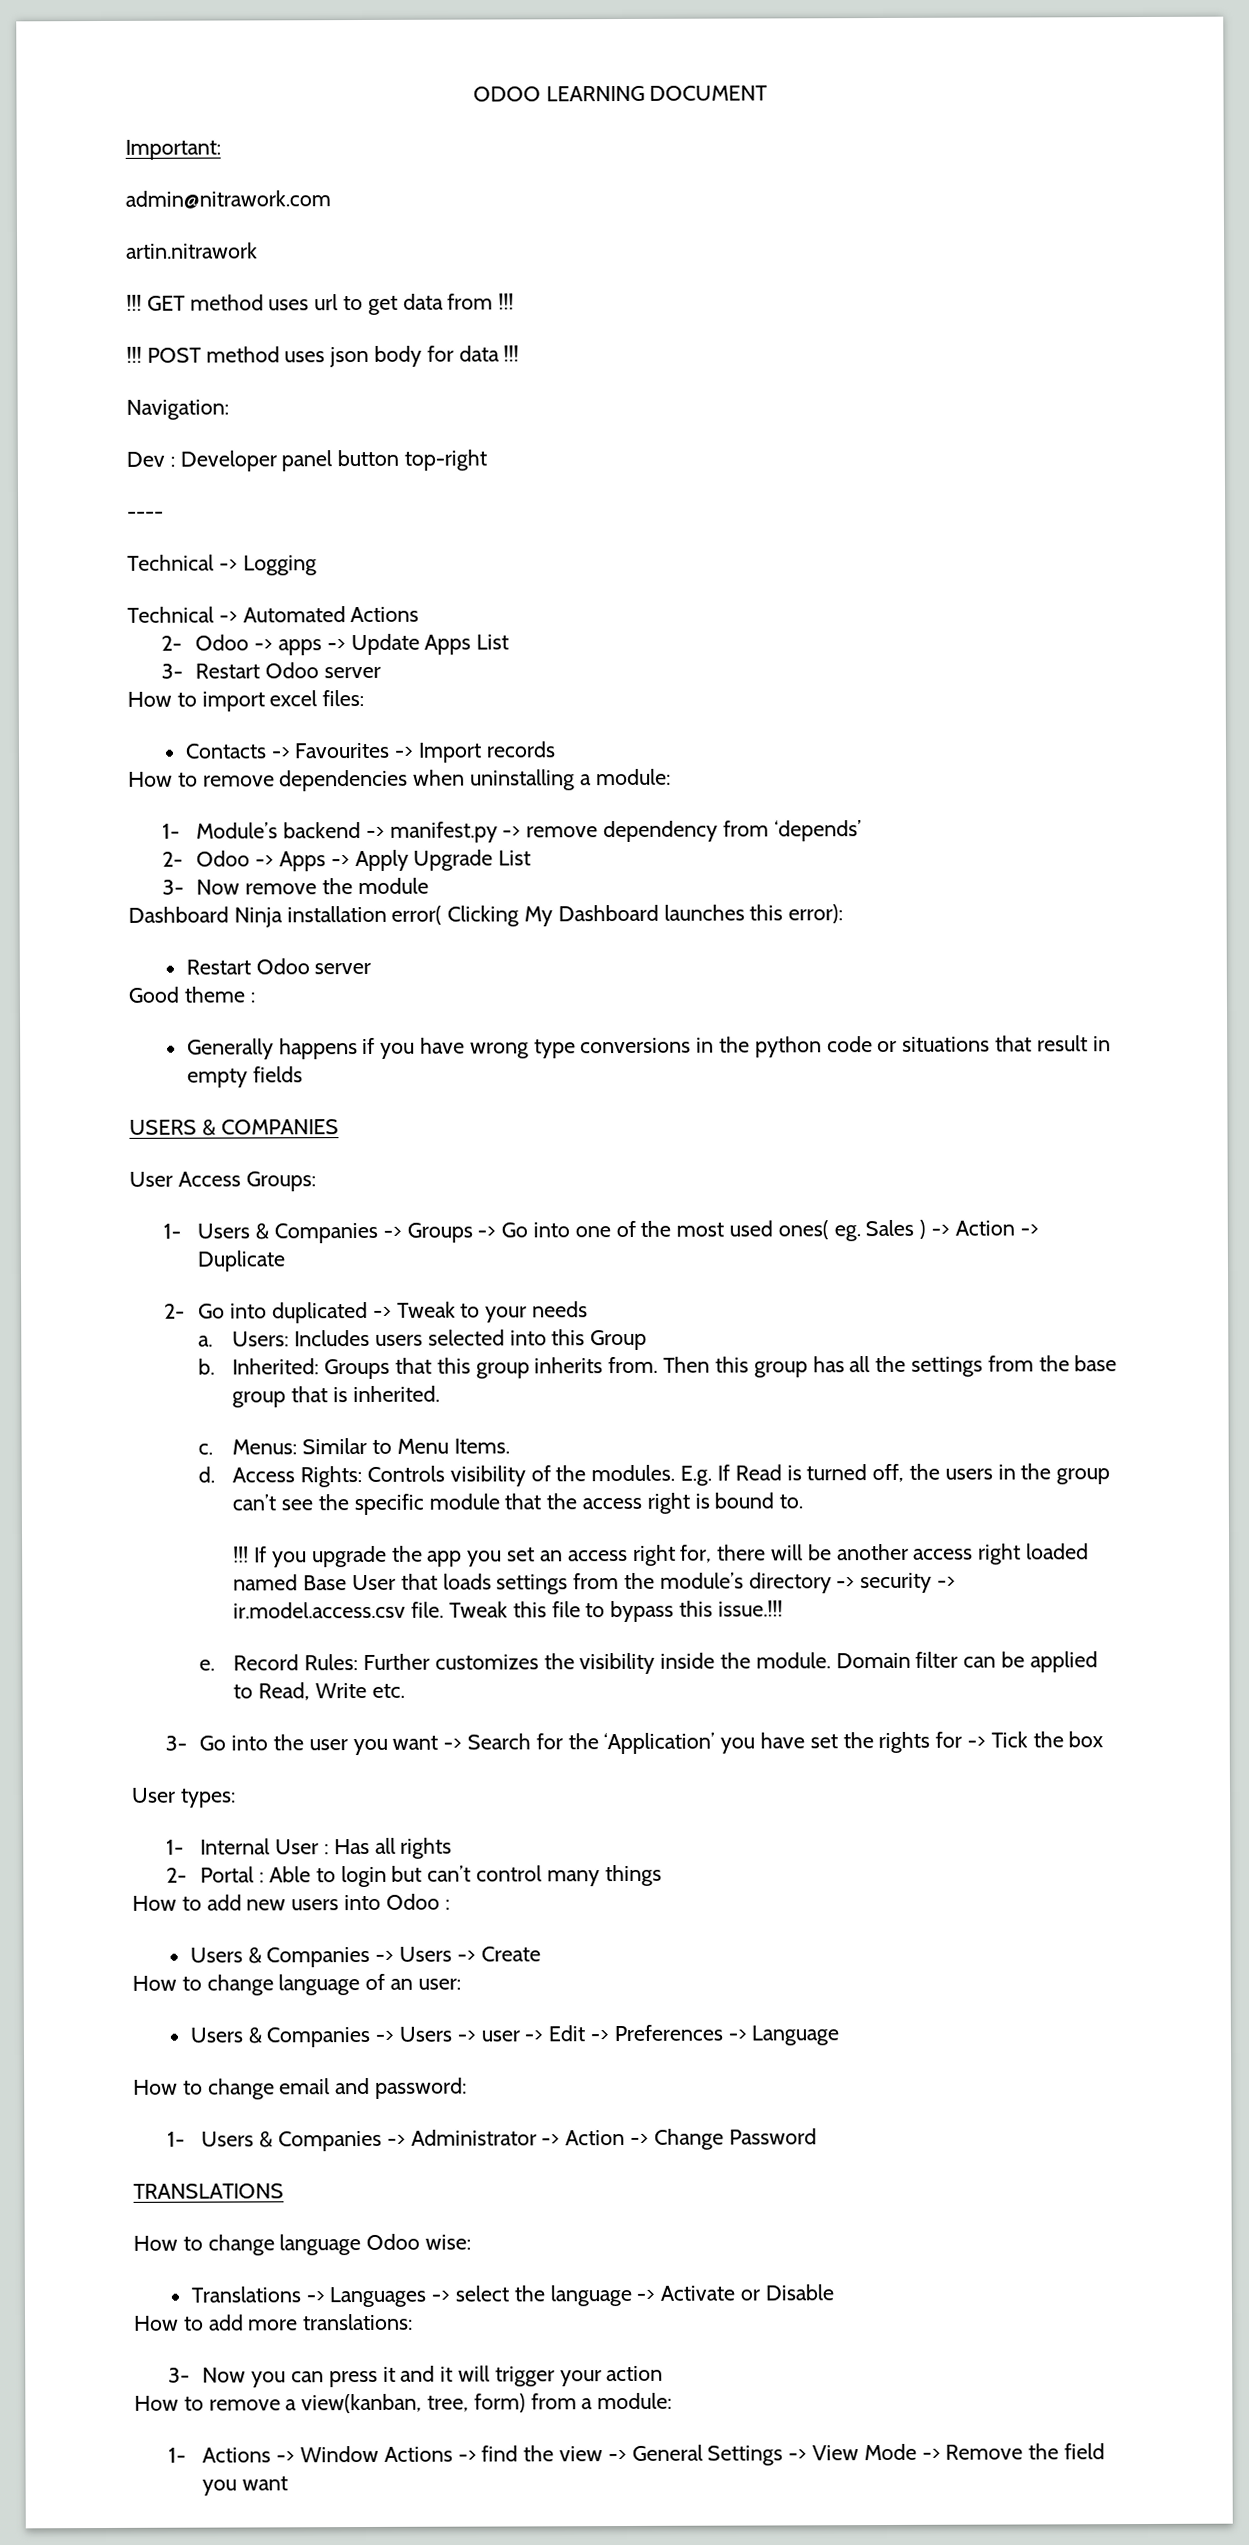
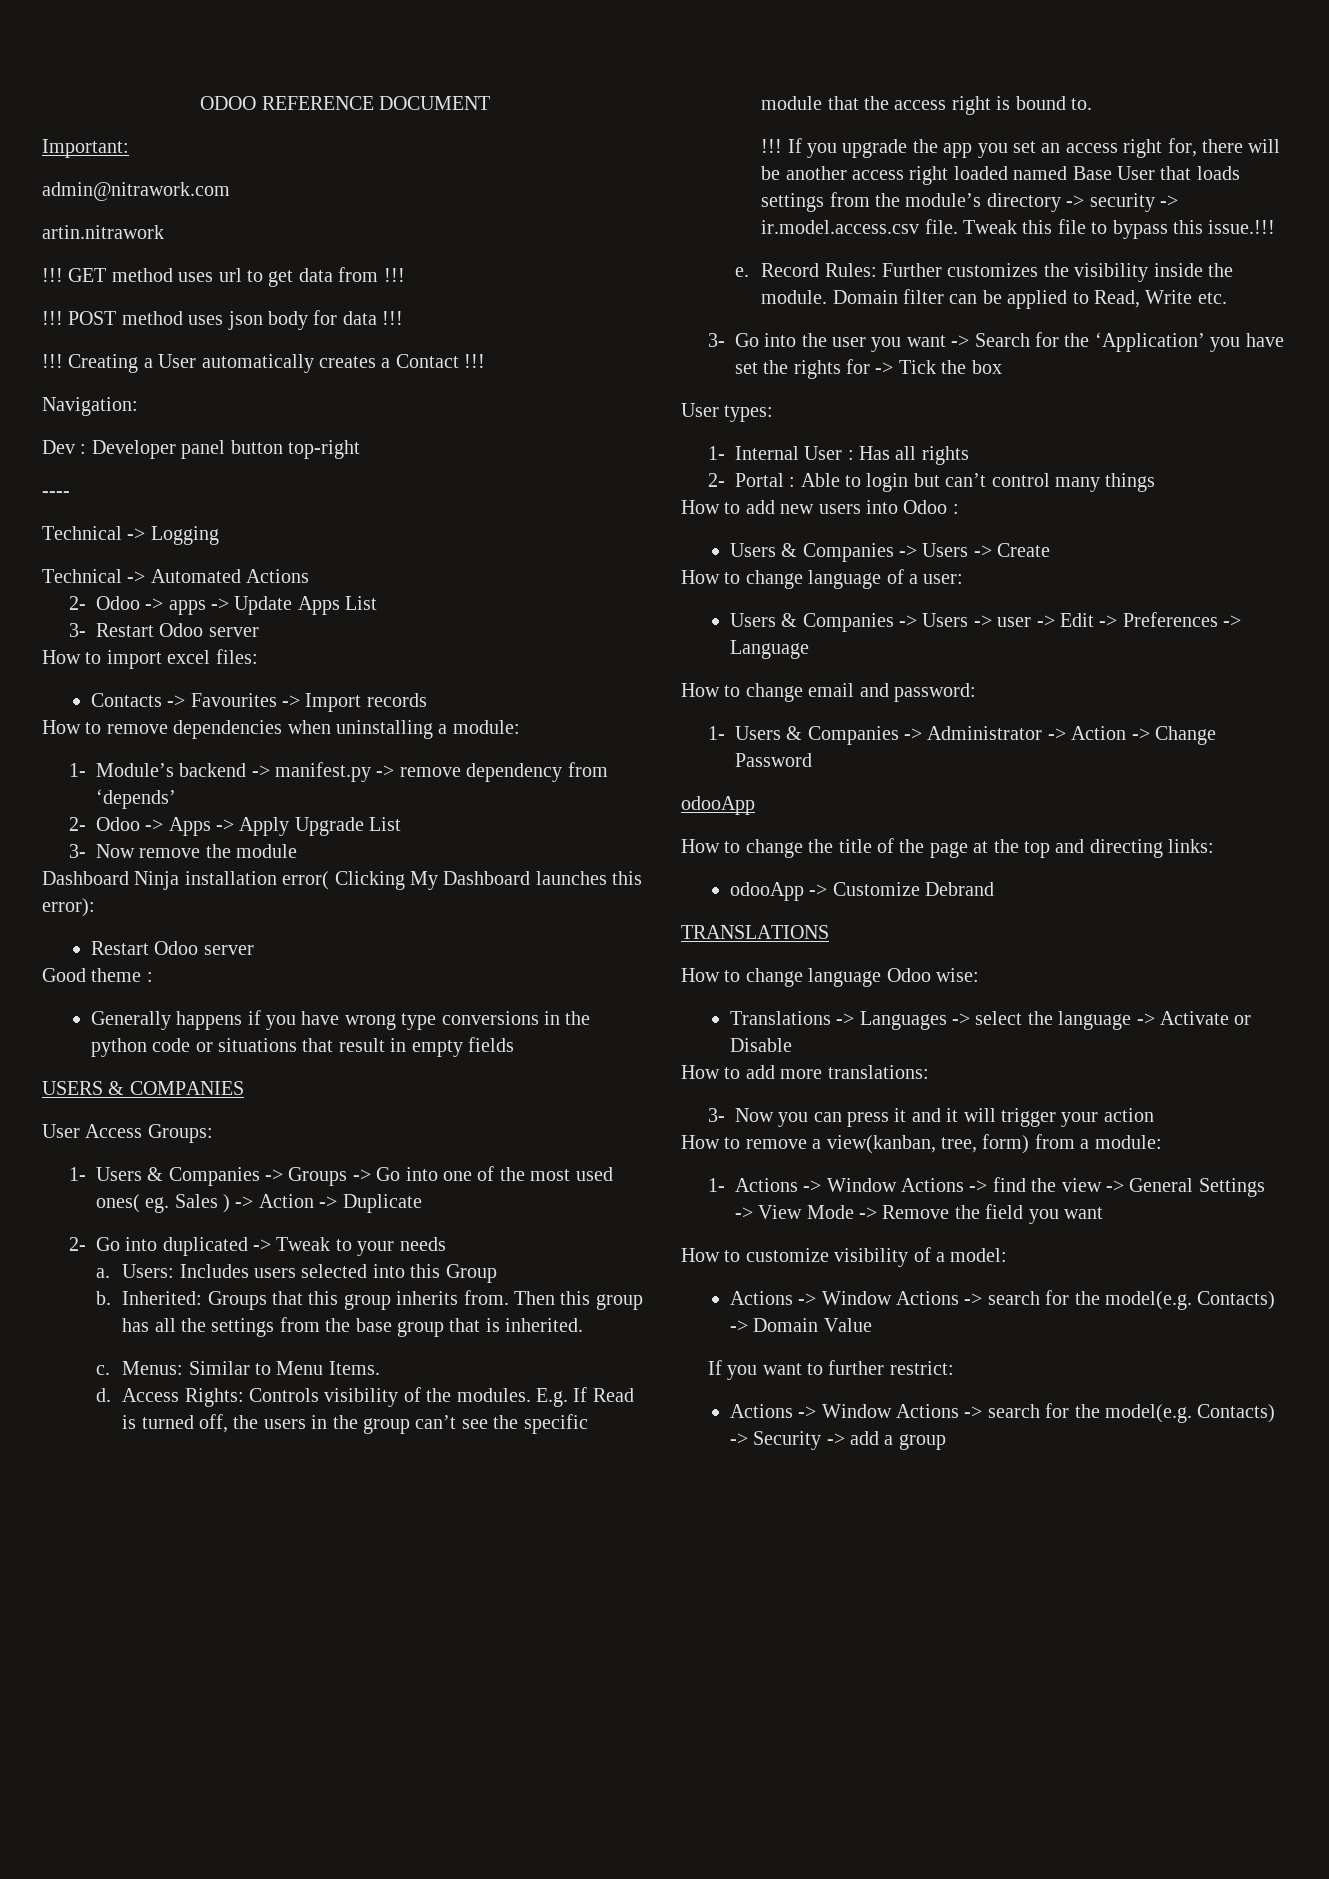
- ODOO LEARNING DOCUMENT
+ ODOO REFERENCE DOCUMENT
+ !!! Creating a User automatically creates a Contact !!!
- How to change language of an user:
+ How to change language of a user:
  1- Users & Companies -> Administrator -> Action -> Change Password
+ odooApp
+ How to change the title of the page at the top and directing links:
+ odooApp -> Customize Debrand
+ How to customize visibility of a model:
+ Actions -> Window Actions -> search for the model(e.g. Contacts) -> Domain Value
+ If you want to further restrict:
+ Actions -> Window Actions -> search for the model(e.g. Contacts) -> Security -> add a group

